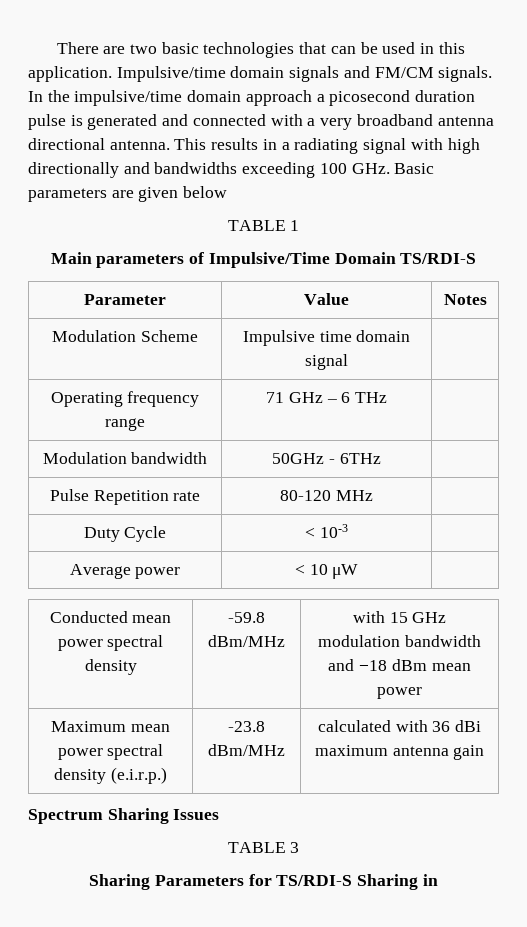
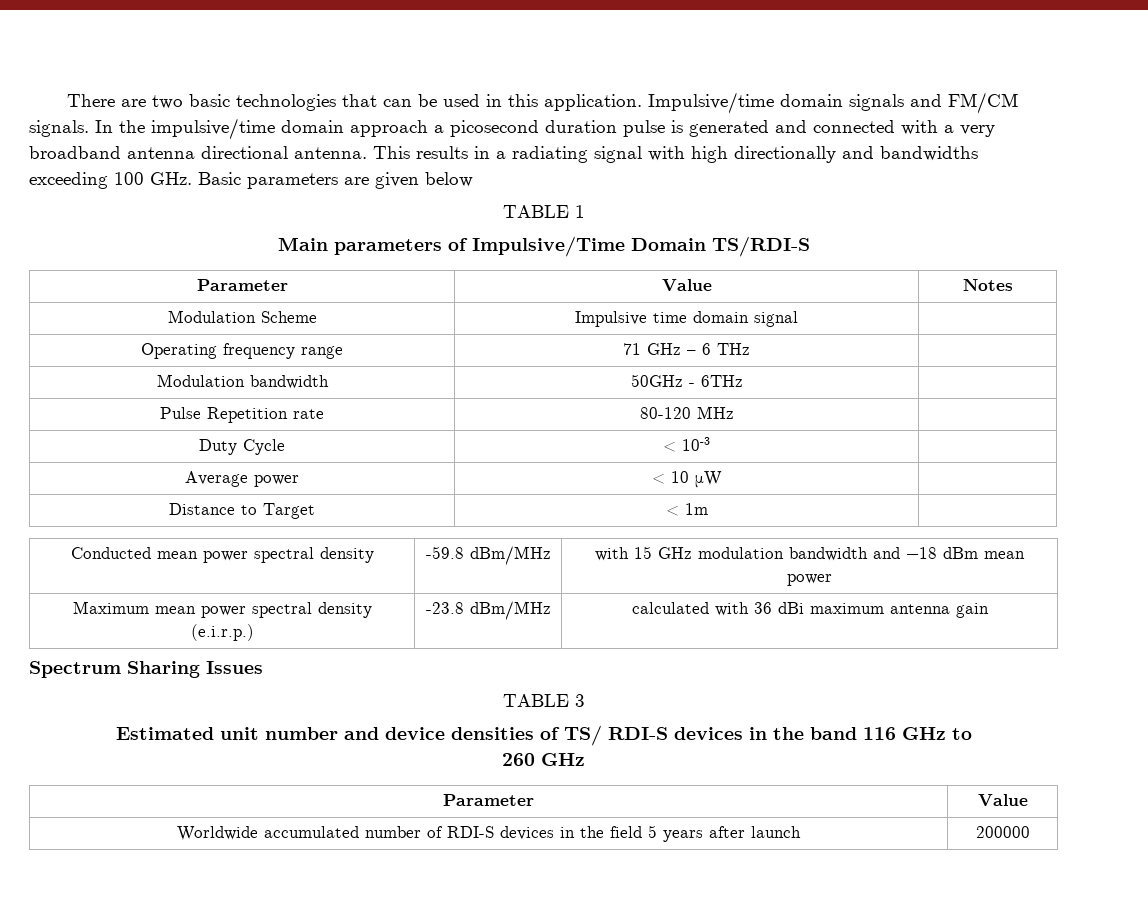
+ Distance to Target | < 1m |
- Sharing Parameters for TS/RDI-S Sharing in
+ Estimated unit number and device densities of TS/ RDI-S devices in the band 116 GHz to
+ 260 GHz
+ Parameter | Value
+ Worldwide accumulated number of RDI-S devices in the field 5 years after launch | 200000

